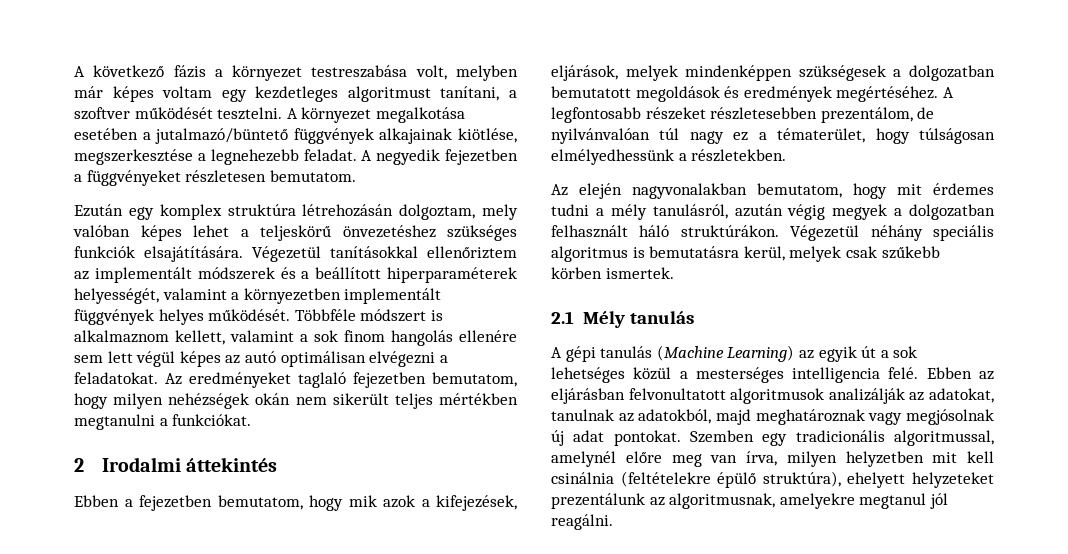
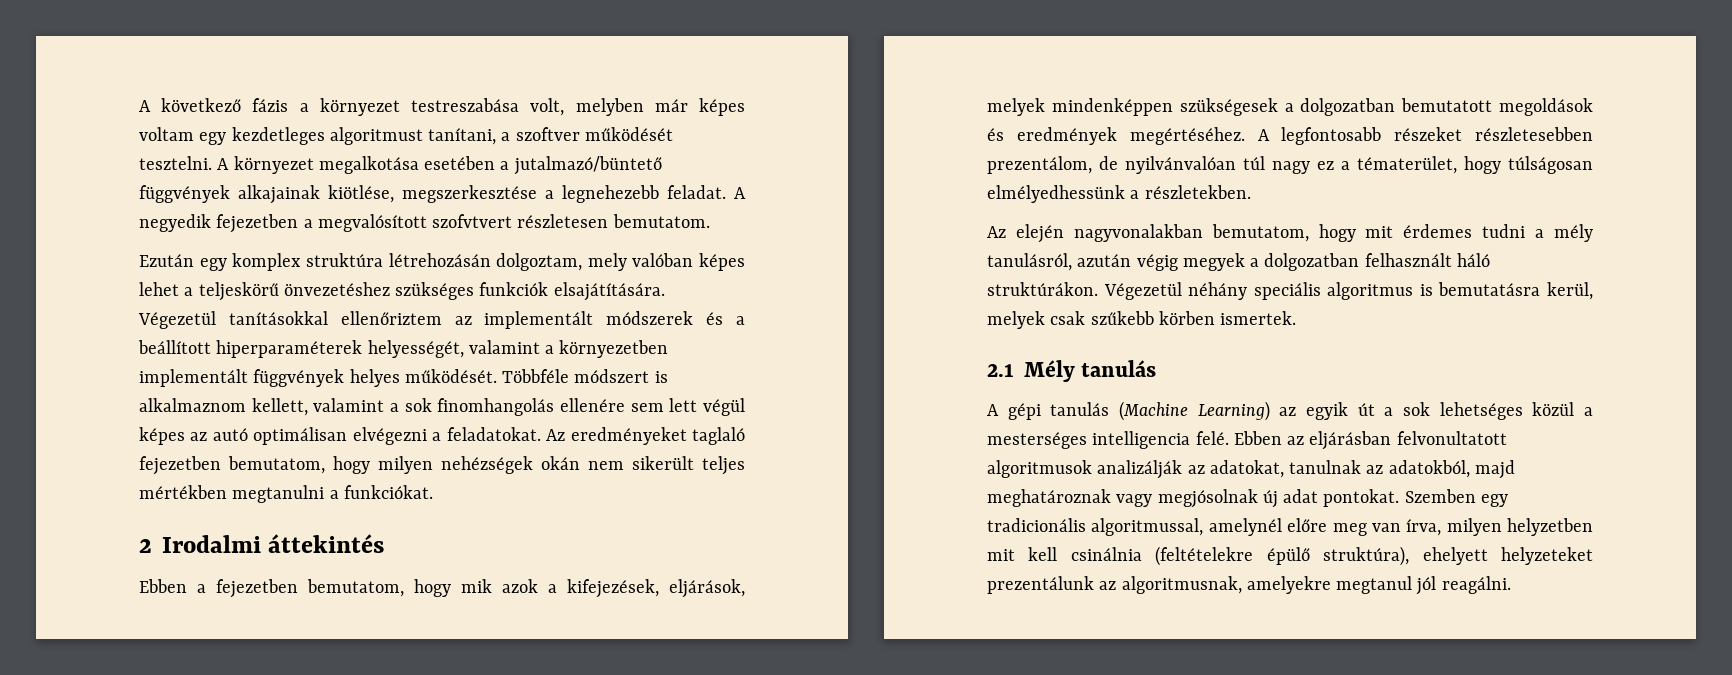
- A negyedik fejezetben a függvényeket részletesen bemutatom.
+ A negyedik fejezetben a megvalósított szofvtvert részletesen bemutatom.
- Többféle módszert is alkalmaznom kellett, valamint a sok finom hangolás ellenére sem lett végül képes az autó optimálisan elvégezni a feladatokat.
+ Többféle módszert is alkalmaznom kellett, valamint a sok finomhangolás ellenére sem lett végül képes az autó optimálisan elvégezni a feladatokat.

